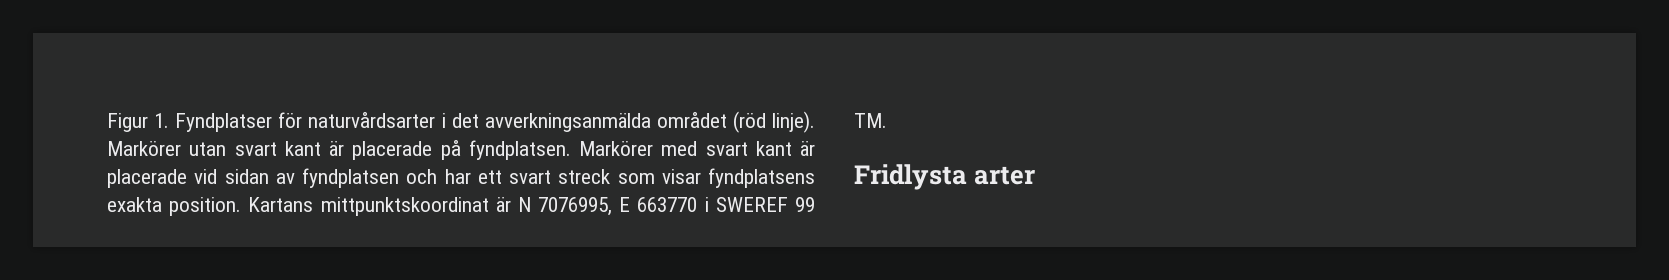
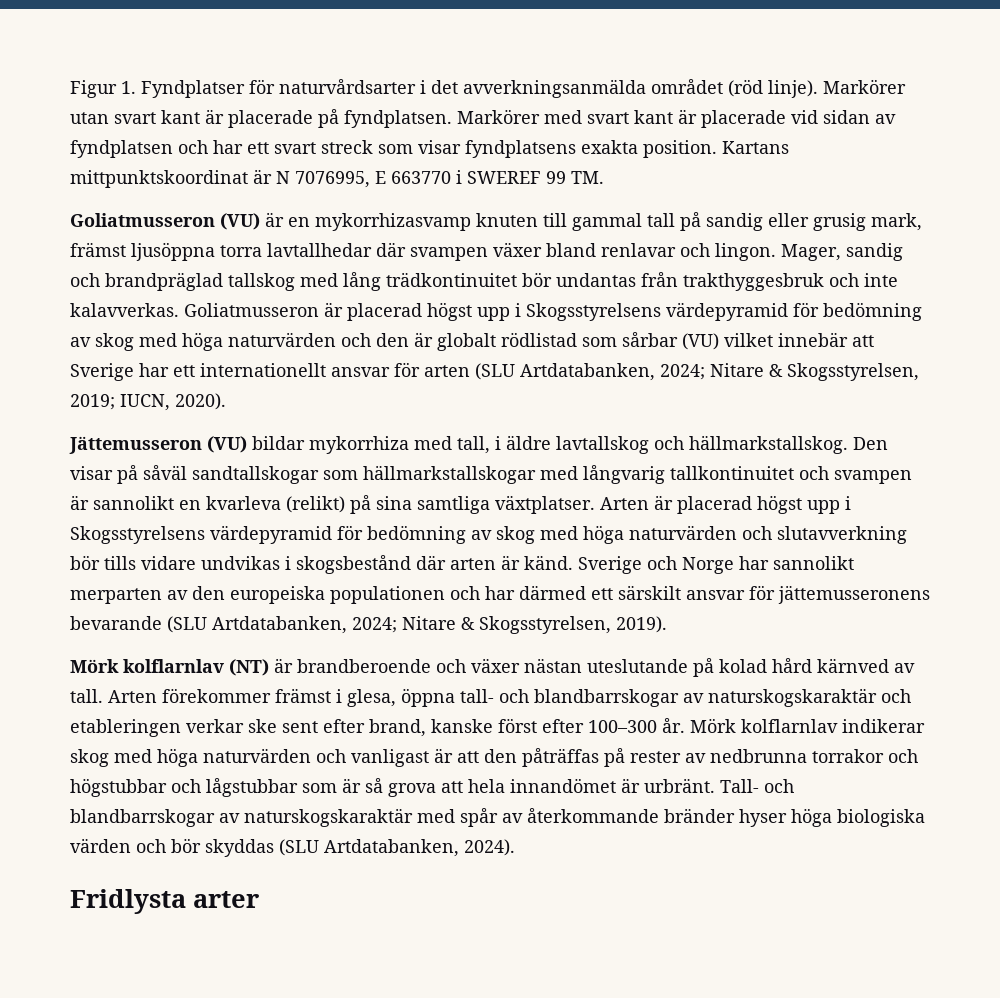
+ Goliatmusseron (VU) är en mykorrhizasvamp knuten till gammal tall på sandig eller grusig mark, främst ljusöppna torra lavtallhedar där svampen växer bland renlavar och lingon. Mager, sandig och brandpräglad tallskog med lång trädkontinuitet bör undantas från trakthyggesbruk och inte kalavverkas. Goliatmusseron är placerad högst upp i Skogsstyrelsens värdepyramid för bedömning av skog med höga naturvärden och den är globalt rödlistad som sårbar (VU) vilket innebär att Sverige har ett internationellt ansvar för arten (SLU Artdatabanken, 2024; Nitare & Skogsstyrelsen, 2019; IUCN, 2020).
+ Jättemusseron (VU) bildar mykorrhiza med tall, i äldre lavtallskog och hällmarkstallskog. Den visar på såväl sandtallskogar som hällmarkstallskogar med långvarig tallkontinuitet och svampen är sannolikt en kvarleva (relikt) på sina samtliga växtplatser. Arten är placerad högst upp i Skogsstyrelsens värdepyramid för bedömning av skog med höga naturvärden och slutavverkning bör tills vidare undvikas i skogsbestånd där arten är känd. Sverige och Norge har sannolikt merparten av den europeiska populationen och har därmed ett särskilt ansvar för jättemusseronens bevarande (SLU Artdatabanken, 2024; Nitare & Skogsstyrelsen, 2019).
+ Mörk kolflarnlav (NT) är brandberoende och växer nästan uteslutande på kolad hård kärnved av tall. Arten förekommer främst i glesa, öppna tall- och blandbarrskogar av naturskogskaraktär och etableringen verkar ske sent efter brand, kanske först efter 100–300 år. Mörk kolflarnlav indikerar skog med höga naturvärden och vanligast är att den påträffas på rester av nedbrunna torrakor och högstubbar och lågstubbar som är så grova att hela innandömet är urbränt. Tall- och blandbarrskogar av naturskogskaraktär med spår av återkommande bränder hyser höga biologiska värden och bör skyddas (SLU Artdatabanken, 2024).

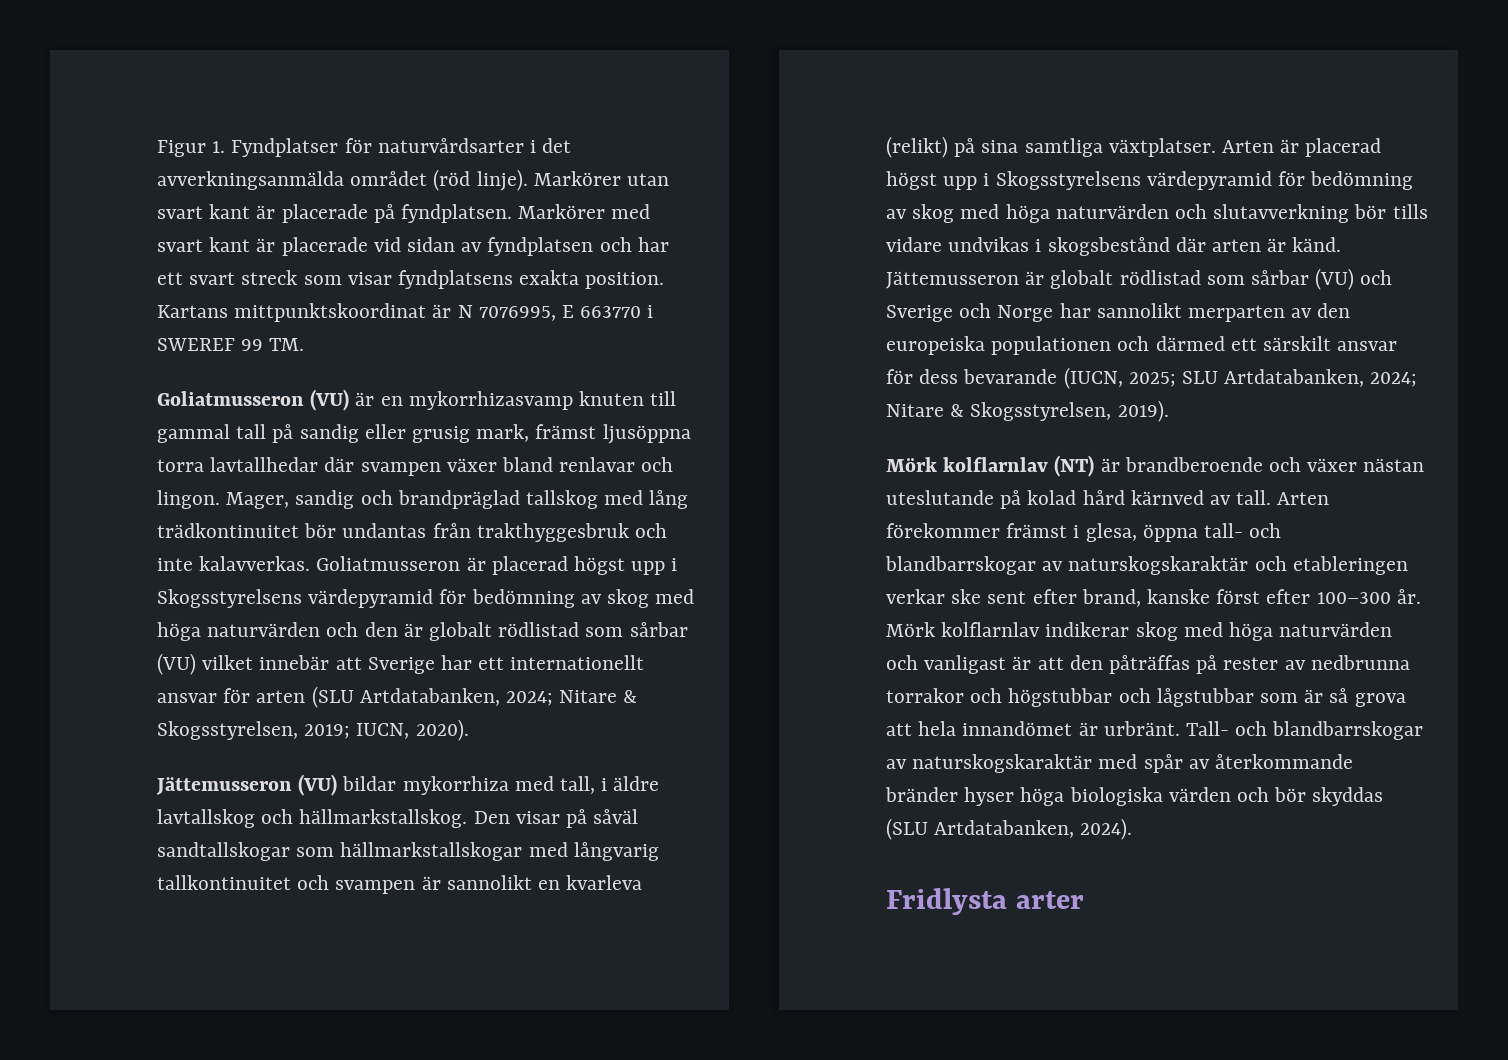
- Sverige och Norge har sannolikt merparten av den europeiska populationen och har därmed ett särskilt ansvar för jättemusseronens bevarande (SLU Artdatabanken, 2024; Nitare & Skogsstyrelsen, 2019).
+ Jättemusseron är globalt rödlistad som sårbar (VU) och Sverige och Norge har sannolikt merparten av den europeiska populationen och därmed ett särskilt ansvar för dess bevarande (IUCN, 2025; SLU Artdatabanken, 2024; Nitare & Skogsstyrelsen, 2019).

